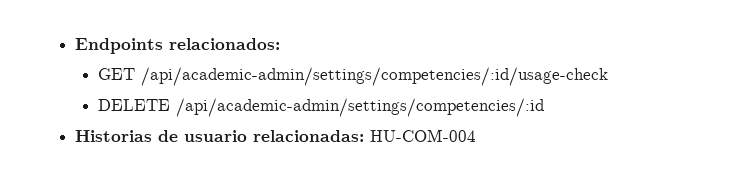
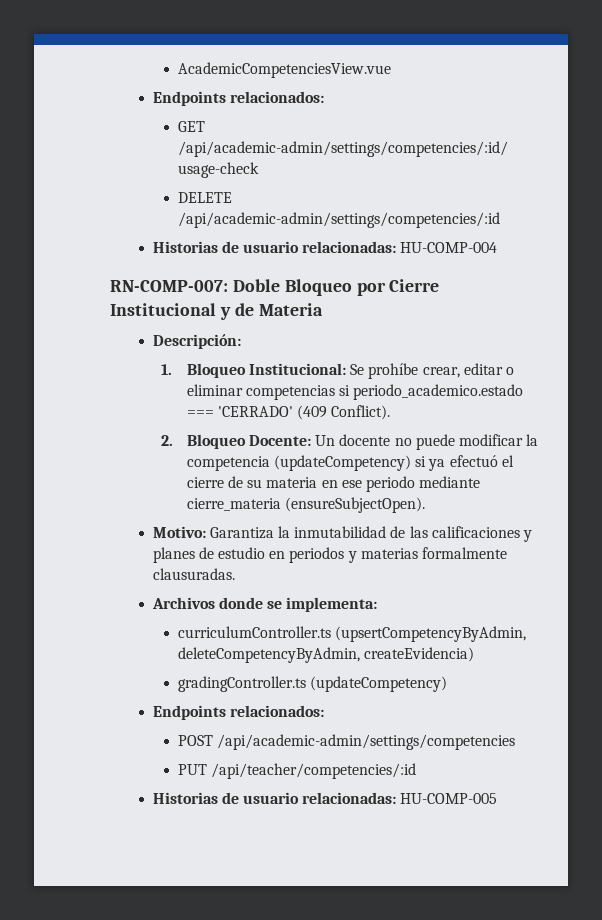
+ AcademicCompetenciesView.vue
- Historias de usuario relacionadas: HU-COM-004
+ Historias de usuario relacionadas: HU-COMP-004
+ RN-COMP-007: Doble Bloqueo por Cierre Institucional y de Materia
+ Descripción:
+ 1. Bloqueo Institucional: Se prohíbe crear, editar o eliminar competencias si periodo_academico.estado === 'CERRADO' (409 Conflict).
+ 2. Bloqueo Docente: Un docente no puede modificar la competencia (updateCompetency) si ya efectuó el cierre de su materia en ese periodo mediante cierre_materia (ensureSubjectOpen).
+ Motivo: Garantiza la inmutabilidad de las calificaciones y planes de estudio en periodos y materias formalmente clausuradas.
+ Archivos donde se implementa:
+ curriculumController.ts (upsertCompetencyByAdmin, deleteCompetencyByAdmin, createEvidencia)
+ gradingController.ts (updateCompetency)
+ Endpoints relacionados:
+ POST /api/academic-admin/settings/competencies
+ PUT /api/teacher/competencies/:id
+ Historias de usuario relacionadas: HU-COMP-005

